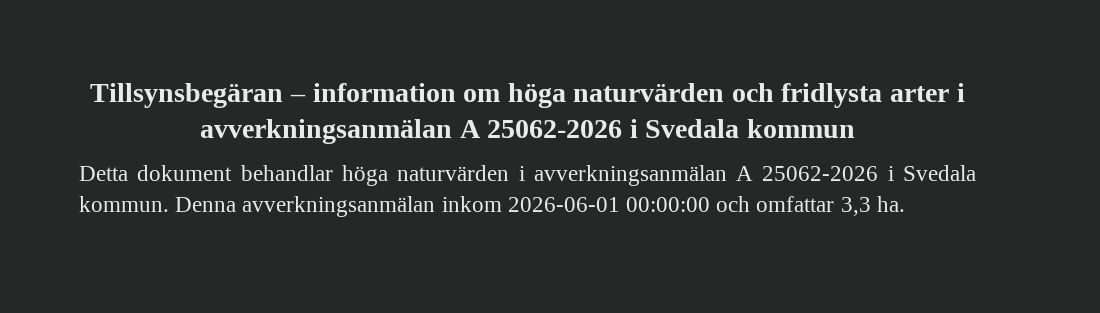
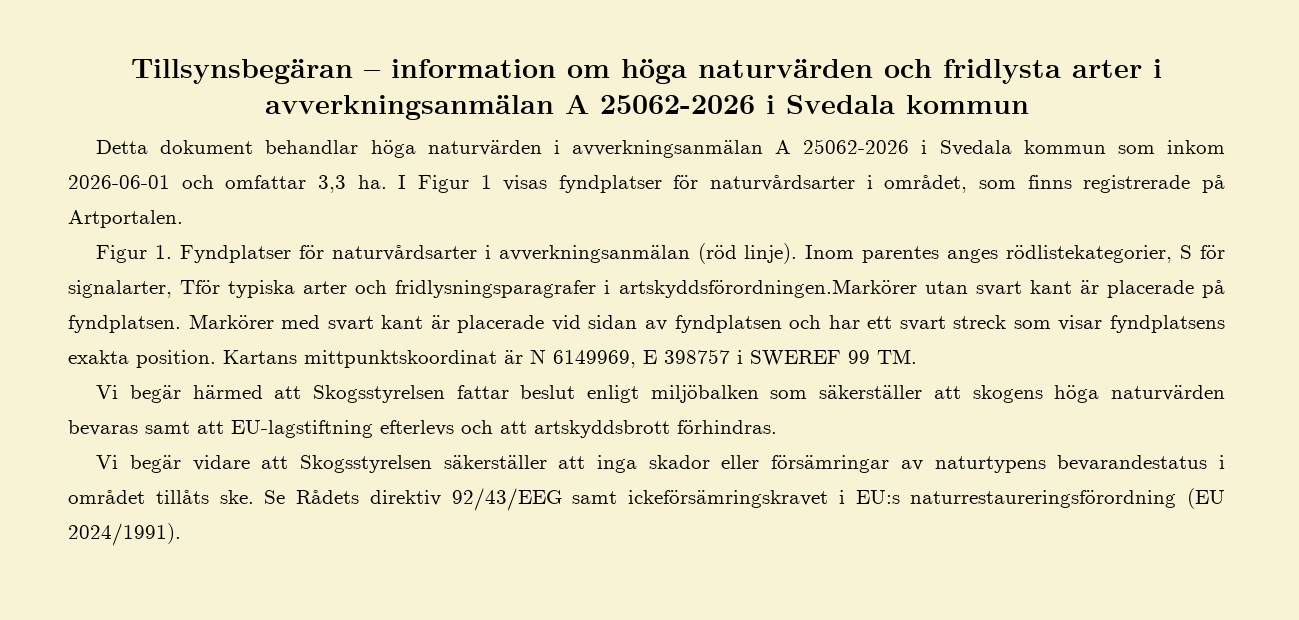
- Detta dokument behandlar höga naturvärden i avverkningsanmälan A 25062-2026 i Svedala kommun. Denna avverkningsanmälan inkom 2026-06-01 00:00:00 och omfattar 3,3 ha.
+ Detta dokument behandlar höga naturvärden i avverkningsanmälan A 25062-2026 i Svedala kommun som inkom 2026-06-01 och omfattar 3,3 ha.
+ I Figur 1 visas fyndplatser för naturvårdsarter i området, som finns registrerade på Artportalen.
+ Figur 1. Fyndplatser för naturvårdsarter i avverkningsanmälan (röd linje). Inom parentes anges rödlistekategorier, S för signalarter, Tför typiska arter och fridlysningsparagrafer i artskyddsförordningen.Markörer utan svart kant är placerade på fyndplatsen. Markörer med svart kant är placerade vid sidan av fyndplatsen och har ett svart streck som visar fyndplatsens exakta position. Kartans mittpunktskoordinat är N 6149969, E 398757 i SWEREF 99 TM.
+ Vi begär härmed att Skogsstyrelsen fattar beslut enligt miljöbalken som säkerställer att skogens höga naturvärden bevaras samt att EU-lagstiftning efterlevs och att artskyddsbrott förhindras.
+ Vi begär vidare att Skogsstyrelsen säkerställer att inga skador eller försämringar av naturtypens bevarandestatus i området tillåts ske. Se Rådets direktiv 92/43/EEG samt ickeförsämringskravet i EU:s naturrestaureringsförordning (EU 2024/1991).

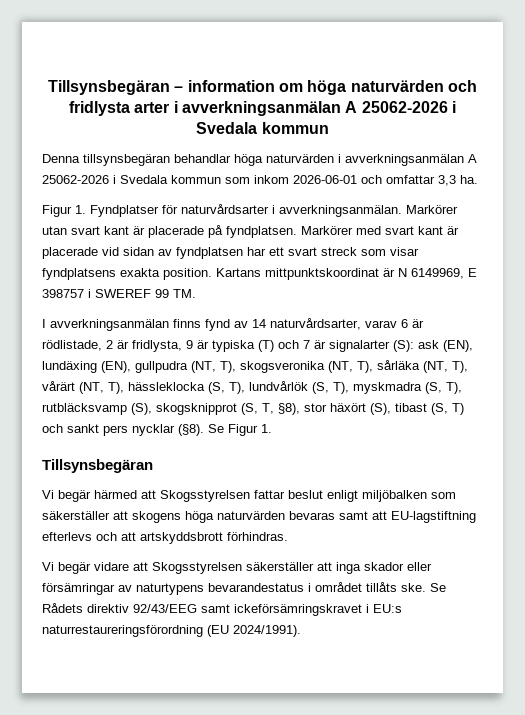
- Detta dokument behandlar höga naturvärden i avverkningsanmälan A 25062-2026 i Svedala kommun som inkom 2026-06-01 och omfattar 3,3 ha. I Figur 1 visas fyndplatser för naturvårdsarter i området, som finns registrerade på Artportalen.
+ Denna tillsynsbegäran behandlar höga naturvärden i avverkningsanmälan A 25062-2026 i Svedala kommun som inkom 2026-06-01 och omfattar 3,3 ha.
- Figur 1. Fyndplatser för naturvårdsarter i avverkningsanmälan (röd linje). Inom parentes anges rödlistekategorier, S för signalarter, Tför typiska arter och fridlysningsparagrafer i artskyddsförordningen.Markörer utan svart kant är placerade på fyndplatsen.
+ Figur 1. Fyndplatser för naturvårdsarter i avverkningsanmälan. Markörer utan svart kant är placerade på fyndplatsen.
- Markörer med svart kant är placerade vid sidan av fyndplatsen och har ett svart streck som visar fyndplatsens exakta position.
+ Markörer med svart kant är placerade vid sidan av fyndplatsen har ett svart streck som visar fyndplatsens exakta position.
+ I avverkningsanmälan finns fynd av 14 naturvårdsarter, varav 6 är rödlistade, 2 är fridlysta, 9 är typiska (T) och 7 är signalarter (S): ask (EN), lundäxing (EN), gullpudra (NT, T), skogsveronika (NT, T), sårläka (NT, T), vårärt (NT, T), hässleklocka (S, T), lundvårlök (S, T), myskmadra (S, T), rutbläcksvamp (S), skogsknipprot (S, T, §8), stor häxört (S), tibast (S, T) och sankt pers nycklar (§8). Se Figur 1.
+ Tillsynsbegäran

